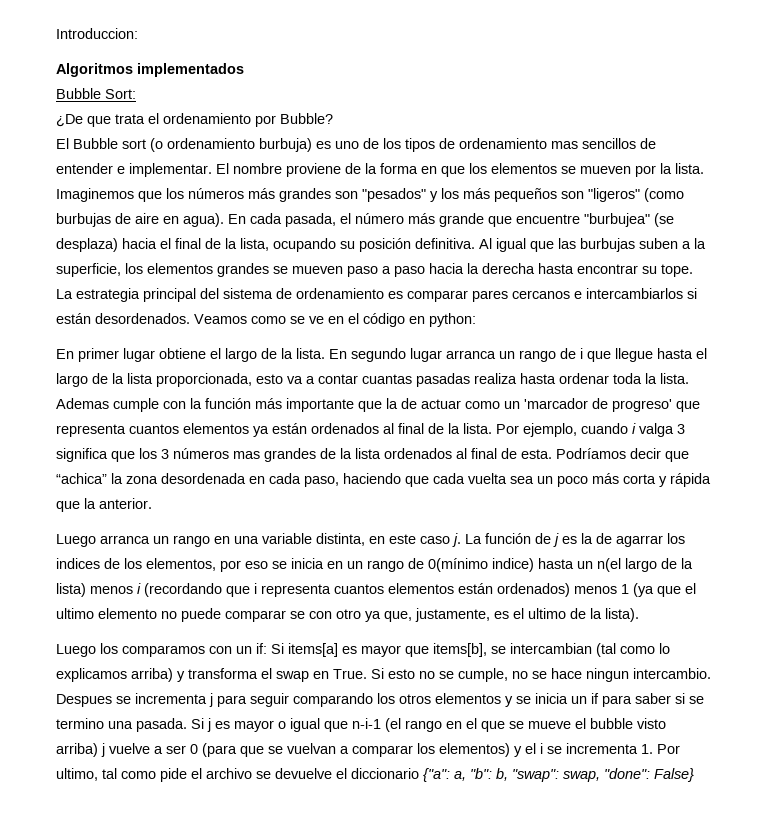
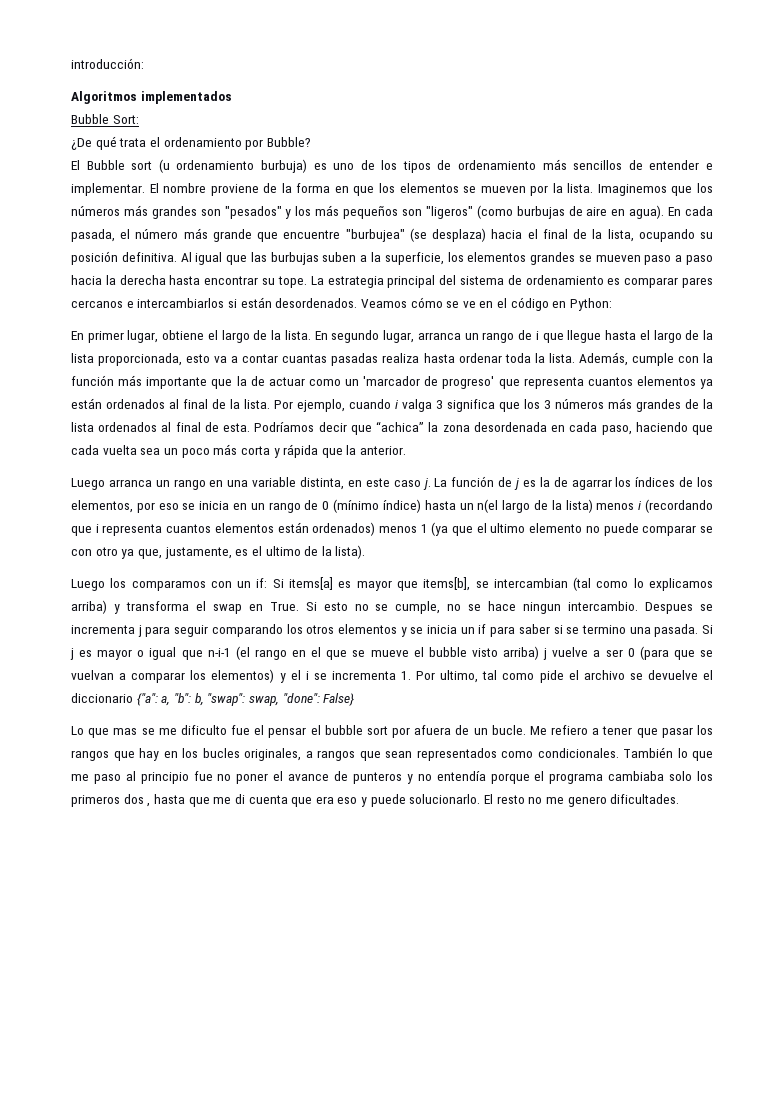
- Introduccion:
+ introducción:
- ¿De que trata el ordenamiento por Bubble?
+ ¿De qué trata el ordenamiento por Bubble?
- El Bubble sort (o ordenamiento burbuja) es uno de los tipos de ordenamiento mas sencillos de entender e implementar.
+ El Bubble sort (u ordenamiento burbuja) es uno de los tipos de ordenamiento más sencillos de entender e implementar.
- Veamos como se ve en el código en python:
+ Veamos cómo se ve en el código en Python:
- En primer lugar obtiene el largo de la lista.
+ En primer lugar, obtiene el largo de la lista.
- En segundo lugar arranca un rango de i que llegue hasta el largo de la lista proporcionada, esto va a contar cuantas pasadas realiza hasta ordenar toda la lista.
+ En segundo lugar, arranca un rango de i que llegue hasta el largo de la lista proporcionada, esto va a contar cuantas pasadas realiza hasta ordenar toda la lista.
- Ademas cumple con la función más importante que la de actuar como un 'marcador de progreso' que representa cuantos elementos ya están ordenados al final de la lista.
+ Además, cumple con la función más importante que la de actuar como un 'marcador de progreso' que representa cuantos elementos ya están ordenados al final de la lista.
- Por ejemplo, cuando i valga 3 significa que los 3 números mas grandes de la lista ordenados al final de esta.
+ Por ejemplo, cuando i valga 3 significa que los 3 números más grandes de la lista ordenados al final de esta.
- La función de j es la de agarrar los indices de los elementos, por eso se inicia en un rango de 0(mínimo indice) hasta un n(el largo de la lista) menos i (recordando que i representa cuantos elementos están ordenados) menos 1 (ya que el ultimo elemento no puede comparar se con otro ya que, justamente, es el ultimo de la lista).
+ La función de j es la de agarrar los índices de los elementos, por eso se inicia en un rango de 0 (mínimo índice) hasta un n(el largo de la lista) menos i (recordando que i representa cuantos elementos están ordenados) menos 1 (ya que el ultimo elemento no puede comparar se con otro ya que, justamente, es el ultimo de la lista).
+ Lo que mas se me dificulto fue el pensar el bubble sort por afuera de un bucle. Me refiero a tener que pasar los rangos que hay en los bucles originales, a rangos que sean representados como condicionales. También lo que me paso al principio fue no poner el avance de punteros y no entendía porque el programa cambiaba solo los primeros dos , hasta que me di cuenta que era eso y puede solucionarlo. El resto no me genero dificultades.

